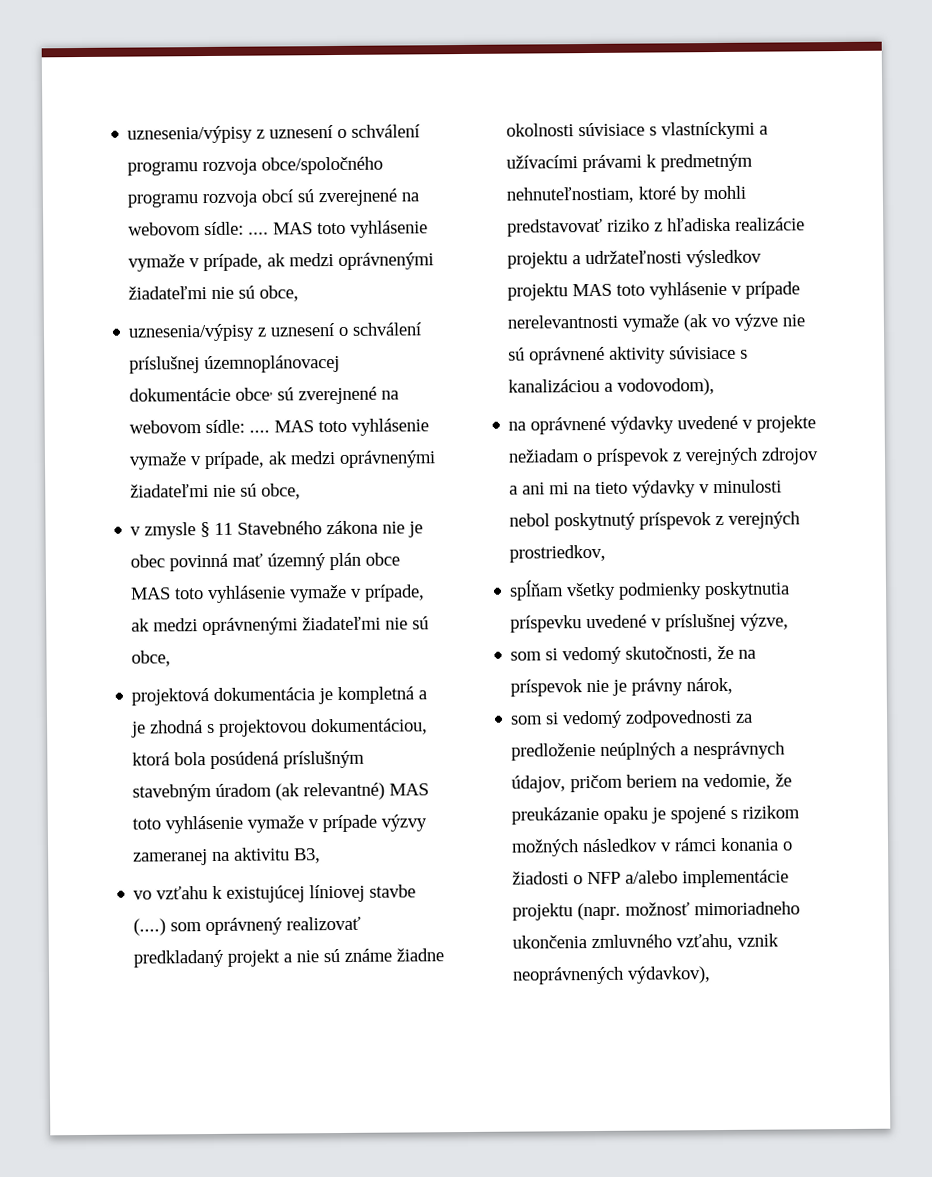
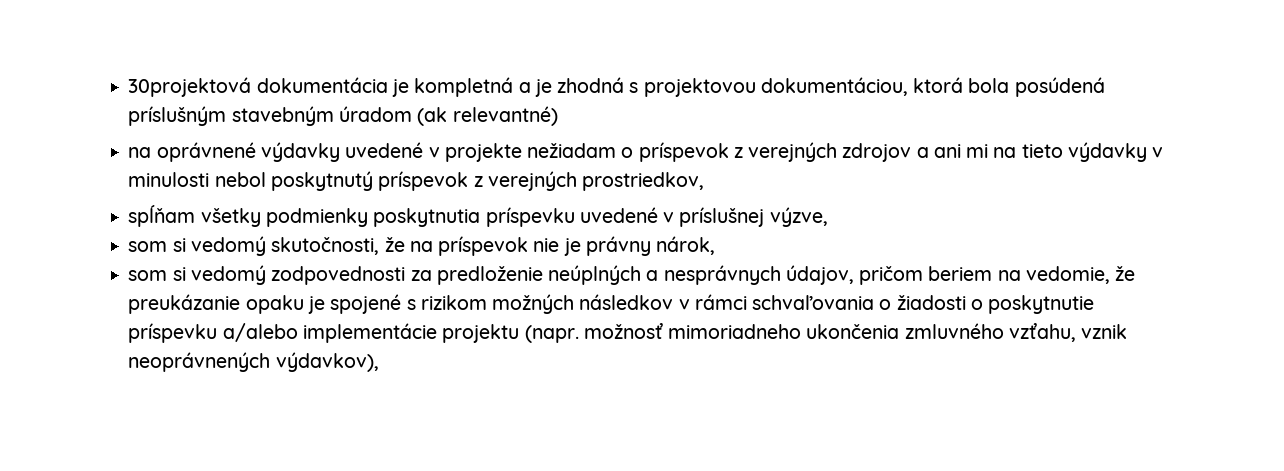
- uznesenia/výpisy z uznesení o schválení programu rozvoja obce/spoločného programu rozvoja obcí sú zverejnené na webovom sídle: .... MAS toto vyhlásenie vymaže v prípade, ak medzi oprávnenými žiadateľmi nie sú obce,
- uznesenia/výpisy z uznesení o schválení príslušnej územnoplánovacej dokumentácie obce, sú zverejnené na webovom sídle: .... MAS toto vyhlásenie vymaže v prípade, ak medzi oprávnenými žiadateľmi nie sú obce,
- v zmysle § 11 Stavebného zákona nie je obec povinná mať územný plán obce MAS toto vyhlásenie vymaže v prípade, ak medzi oprávnenými žiadateľmi nie sú obce,
- projektová dokumentácia je kompletná a je zhodná s projektovou dokumentáciou, ktorá bola posúdená príslušným stavebným úradom (ak relevantné) MAS toto vyhlásenie vymaže v prípade výzvy zameranej na aktivitu B3,
- vo vzťahu k existujúcej líniovej stavbe (....) som oprávnený realizovať predkladaný projekt a nie sú známe žiadne okolnosti súvisiace s vlastníckymi a užívacími právami k predmetným nehnuteľnostiam, ktoré by mohli predstavovať riziko z hľadiska realizácie projektu a udržateľnosti výsledkov projektu MAS toto vyhlásenie v prípade nerelevantnosti vymaže (ak vo výzve nie sú oprávnené aktivity súvisiace s kanalizáciou a vodovodom),
+ 30projektová dokumentácia je kompletná a je zhodná s projektovou dokumentáciou, ktorá bola posúdená príslušným stavebným úradom (ak relevantné)
- som si vedomý zodpovednosti za predloženie neúplných a nesprávnych údajov, pričom beriem na vedomie, že preukázanie opaku je spojené s rizikom možných následkov v rámci konania o žiadosti o NFP a/alebo implementácie projektu (napr. možnosť mimoriadneho ukončenia zmluvného vzťahu, vznik neoprávnených výdavkov),
+ som si vedomý zodpovednosti za predloženie neúplných a nesprávnych údajov, pričom beriem na vedomie, že preukázanie opaku je spojené s rizikom možných následkov v rámci schvaľovania o žiadosti o poskytnutie príspevku a/alebo implementácie projektu (napr. možnosť mimoriadneho ukončenia zmluvného vzťahu, vznik neoprávnených výdavkov),

